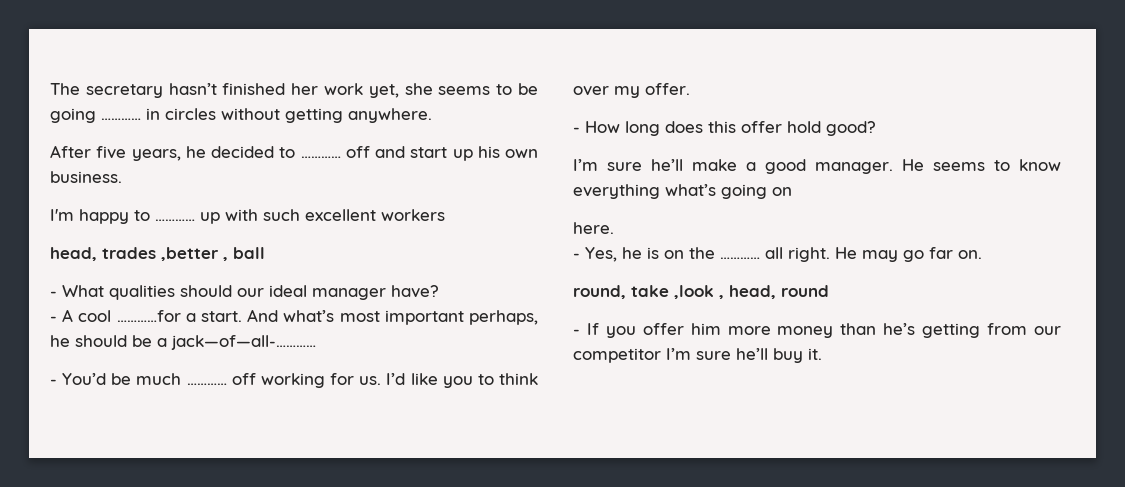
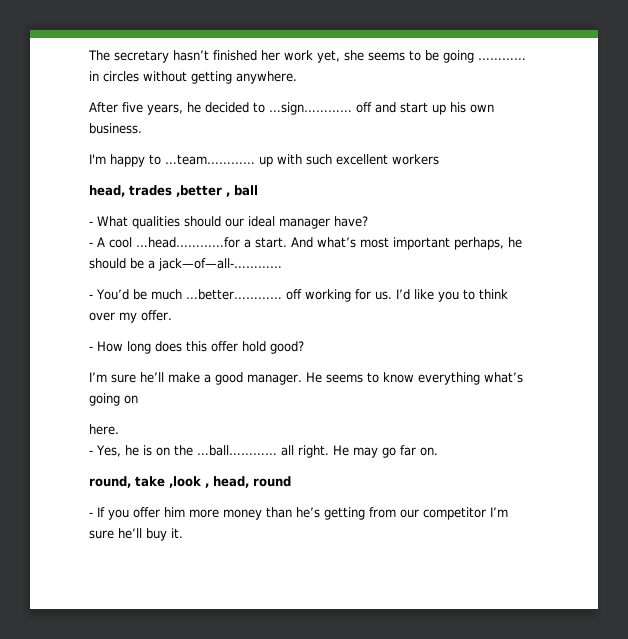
- After five years, he decided to ………… off and start up his own business.
+ After five years, he decided to …sign………… off and start up his own business.
- I'm happy to ………… up with such excellent workers
+ I'm happy to …team………… up with such excellent workers
- - A cool …………for a start.
+ - A cool …head…………for a start.
- - You’d be much ………… off working for us.
+ - You’d be much …better………… off working for us.
- - Yes, he is on the ………… all right.
+ - Yes, he is on the …ball………… all right.

